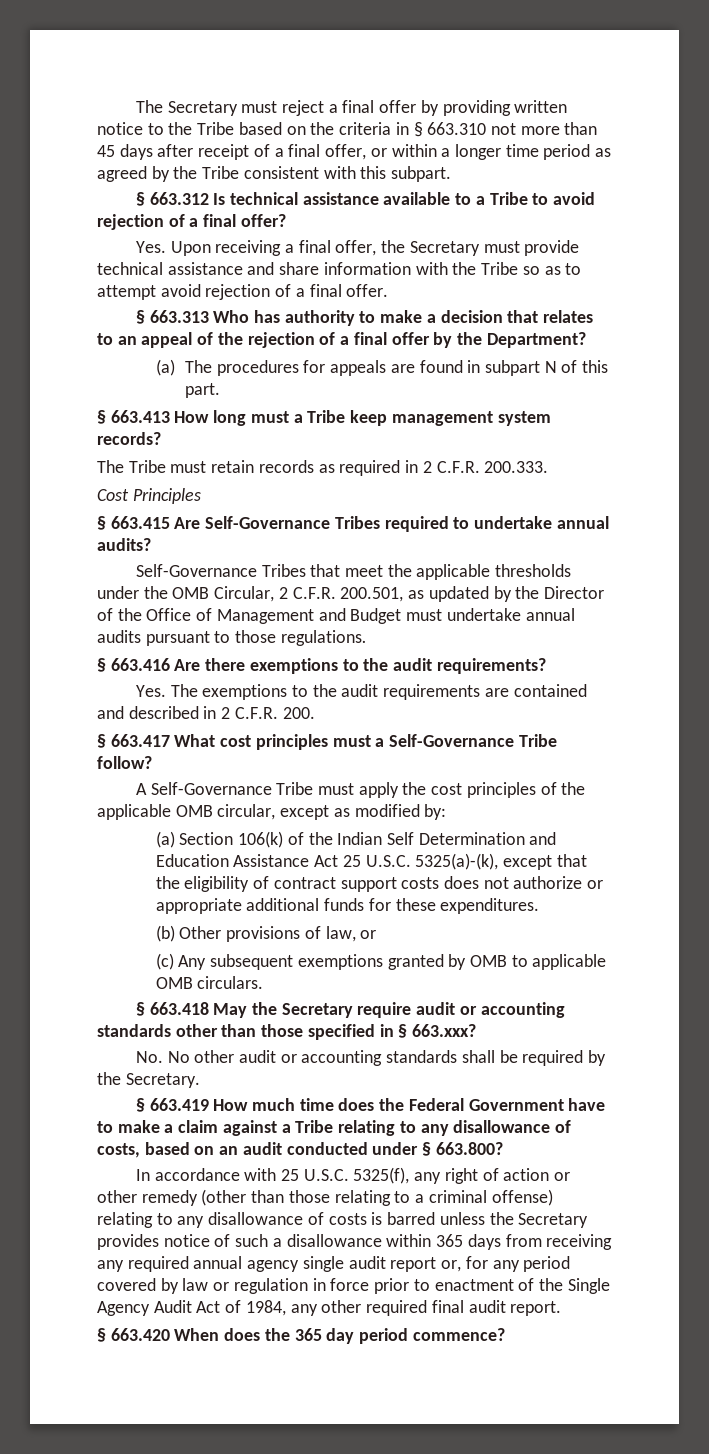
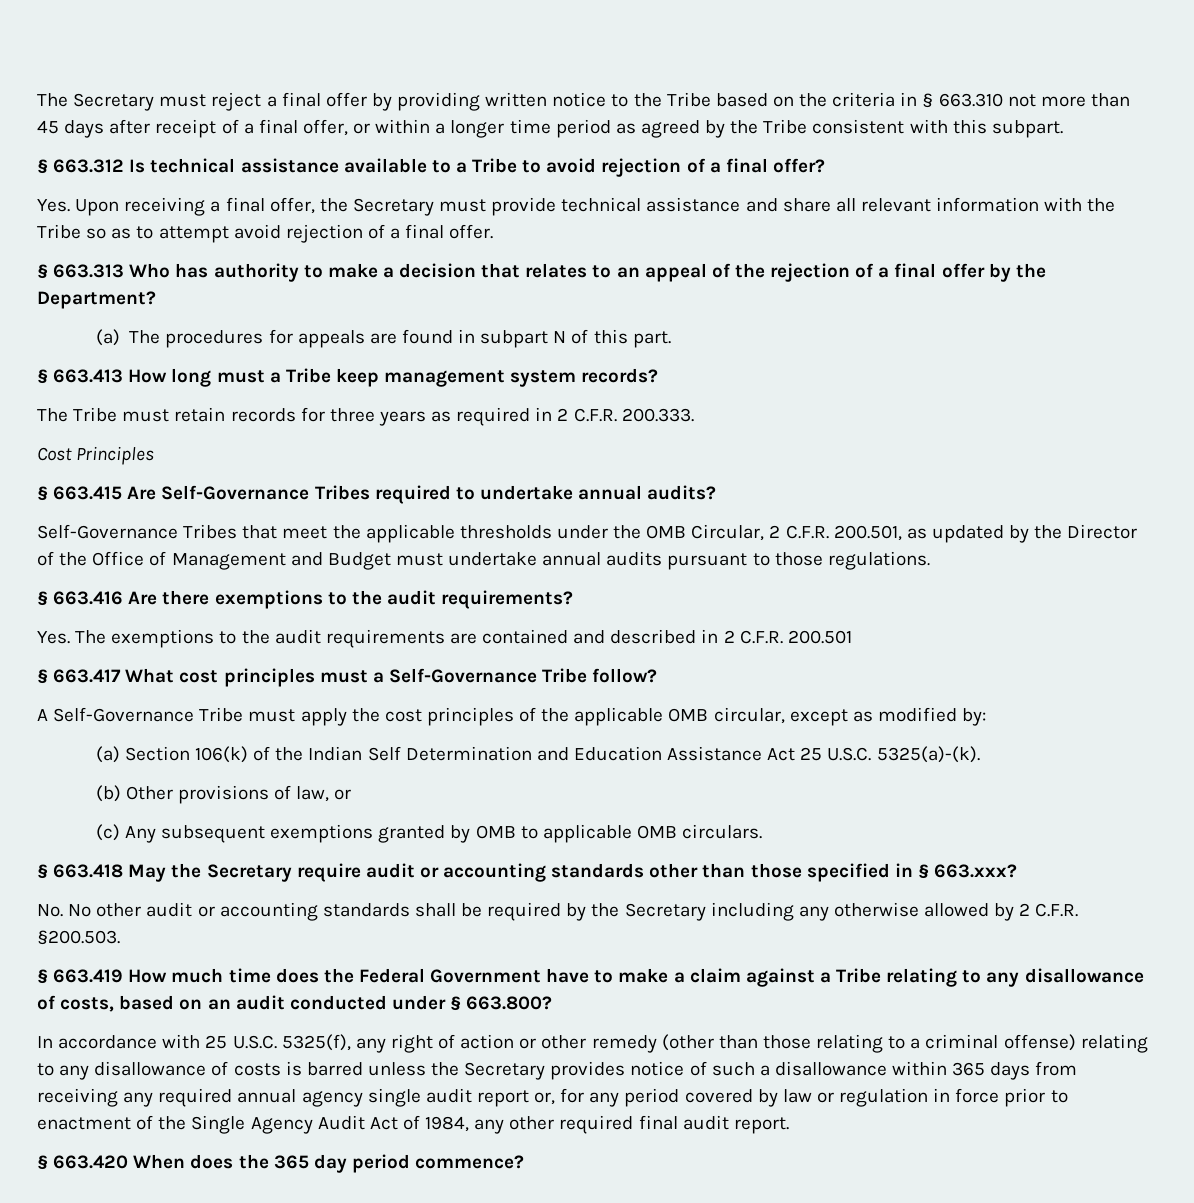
- Yes. Upon receiving a final offer, the Secretary must provide technical assistance and share information with the Tribe so as to attempt avoid rejection of a final offer.
+ Yes. Upon receiving a final offer, the Secretary must provide technical assistance and share all relevant information with the Tribe so as to attempt avoid rejection of a final offer.
- The Tribe must retain records as required in 2 C.F.R. 200.333.
+ The Tribe must retain records for three years as required in 2 C.F.R. 200.333.
- Yes. The exemptions to the audit requirements are contained and described in 2 C.F.R. 200.
+ Yes. The exemptions to the audit requirements are contained and described in 2 C.F.R. 200.501
- (a) Section 106(k) of the Indian Self Determination and Education Assistance Act 25 U.S.C. 5325(a)-(k), except that the eligibility of contract support costs does not authorize or appropriate additional funds for these expenditures.
+ (a) Section 106(k) of the Indian Self Determination and Education Assistance Act 25 U.S.C. 5325(a)-(k).
- No. No other audit or accounting standards shall be required by the Secretary.
+ No. No other audit or accounting standards shall be required by the Secretary including any otherwise allowed by 2 C.F.R. §200.503.

